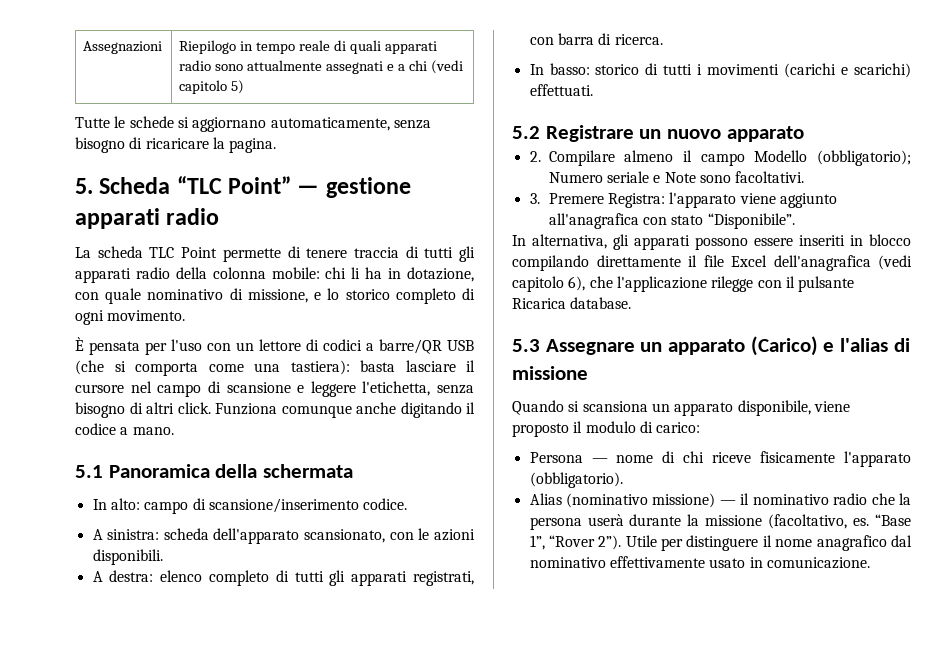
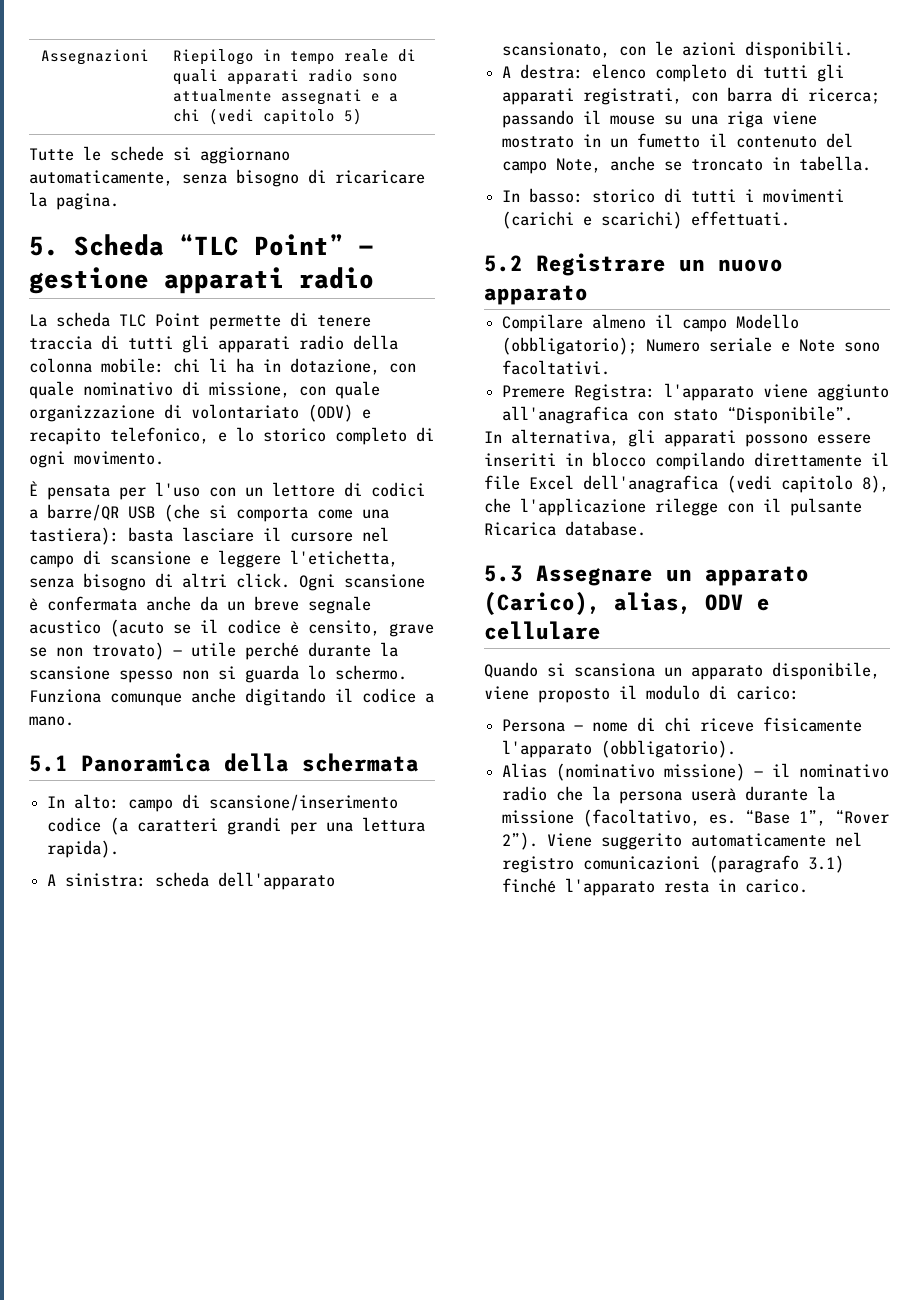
- La scheda TLC Point permette di tenere traccia di tutti gli apparati radio della colonna mobile: chi li ha in dotazione, con quale nominativo di missione, e lo storico completo di ogni movimento.
+ La scheda TLC Point permette di tenere traccia di tutti gli apparati radio della colonna mobile: chi li ha in dotazione, con quale nominativo di missione, con quale organizzazione di volontariato (ODV) e recapito telefonico, e lo storico completo di ogni movimento.
+ Ogni scansione è confermata anche da un breve segnale acustico (acuto se il codice è censito, grave se non trovato) — utile perché durante la scansione spesso non si guarda lo schermo.
- In alto: campo di scansione/inserimento codice.
+ In alto: campo di scansione/inserimento codice (a caratteri grandi per una lettura rapida).
- A destra: elenco completo di tutti gli apparati registrati, con barra di ricerca.
+ A destra: elenco completo di tutti gli apparati registrati, con barra di ricerca; passando il mouse su una riga viene mostrato in un fumetto il contenuto del campo Note, anche se troncato in tabella.
- 2. Compilare almeno il campo Modello (obbligatorio); Numero seriale e Note sono facoltativi.
+ Compilare almeno il campo Modello (obbligatorio); Numero seriale e Note sono facoltativi.
- 3. Premere Registra: l'apparato viene aggiunto all'anagrafica con stato “Disponibile”.
+ Premere Registra: l'apparato viene aggiunto all'anagrafica con stato “Disponibile”.
- In alternativa, gli apparati possono essere inseriti in blocco compilando direttamente il file Excel dell'anagrafica (vedi capitolo 6), che l'applicazione rilegge con il pulsante Ricarica database.
+ In alternativa, gli apparati possono essere inseriti in blocco compilando direttamente il file Excel dell'anagrafica (vedi capitolo 8), che l'applicazione rilegge con il pulsante Ricarica database.
- 5.3 Assegnare un apparato (Carico) e l'alias di missione
+ 5.3 Assegnare un apparato (Carico), alias, ODV e cellulare
- Utile per distinguere il nome anagrafico dal nominativo effettivamente usato in comunicazione.
+ Viene suggerito automaticamente nel registro comunicazioni (paragrafo 3.1) finché l'apparato resta in carico.

